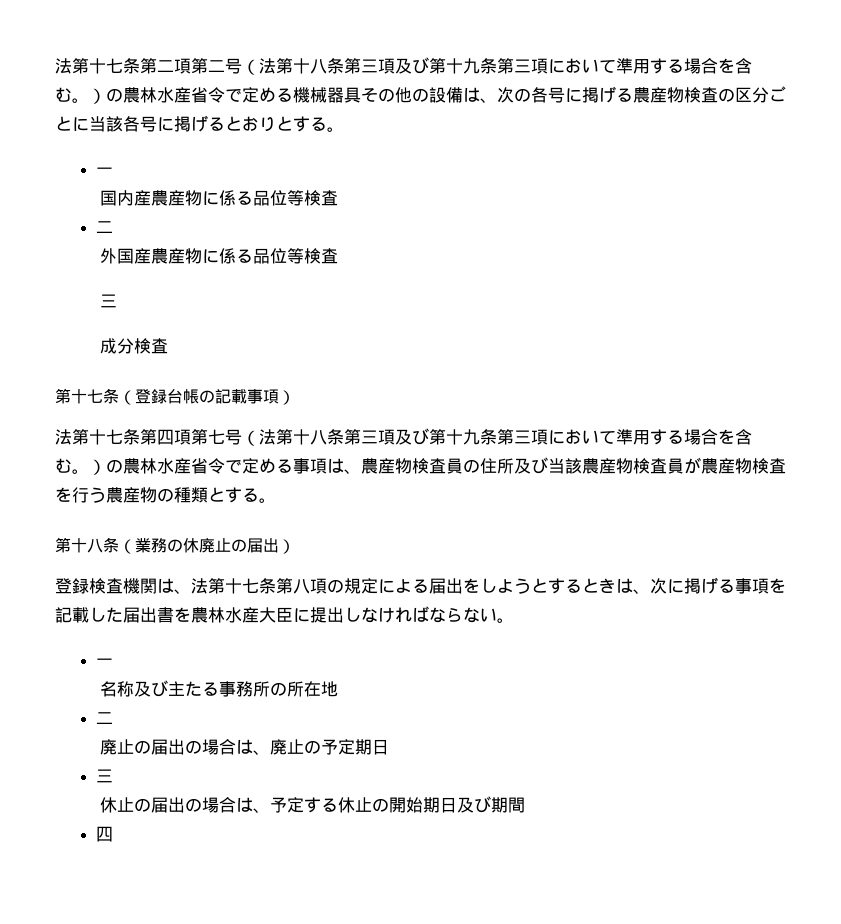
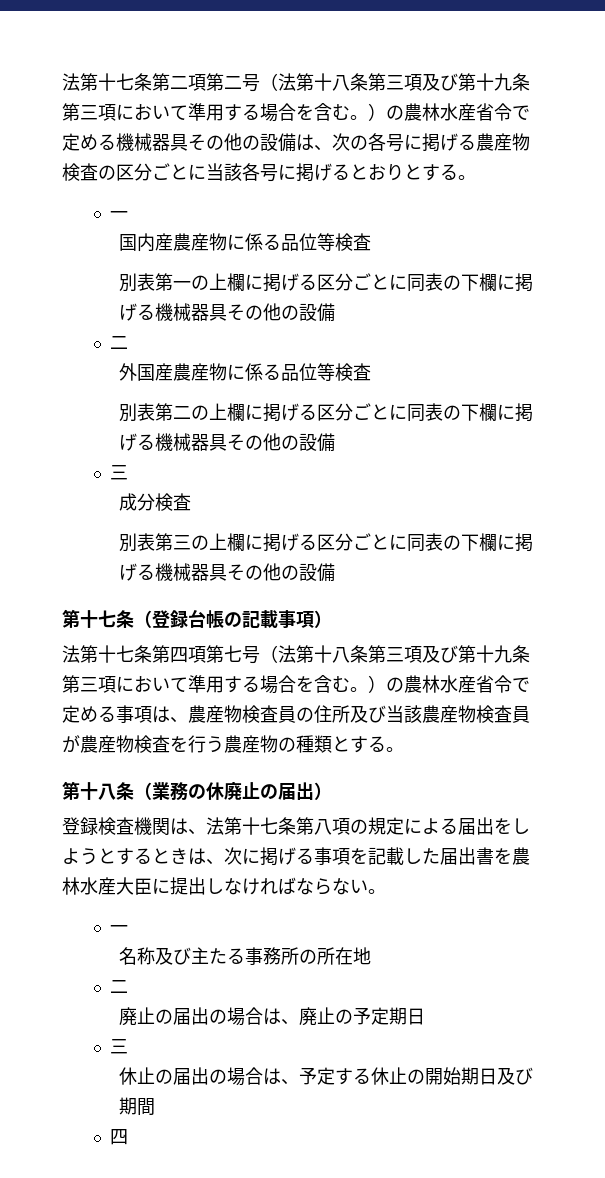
+ 別表第一の上欄に掲げる区分ごとに同表の下欄に掲げる機械器具その他の設備
  外国産農産物に係る品位等検査
+ 別表第二の上欄に掲げる区分ごとに同表の下欄に掲げる機械器具その他の設備
  三
  成分検査
+ 別表第三の上欄に掲げる区分ごとに同表の下欄に掲げる機械器具その他の設備

